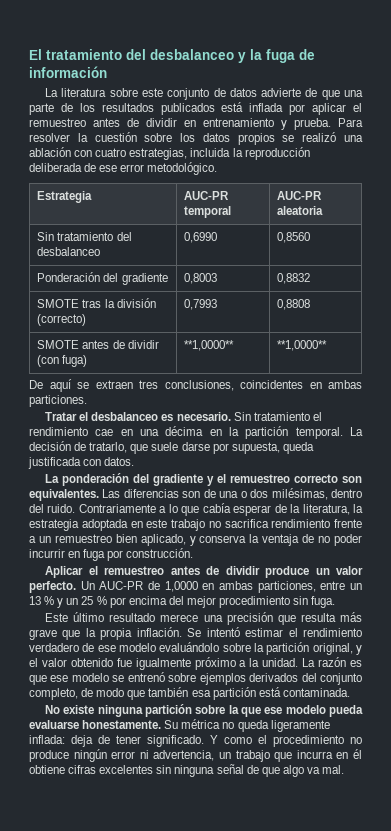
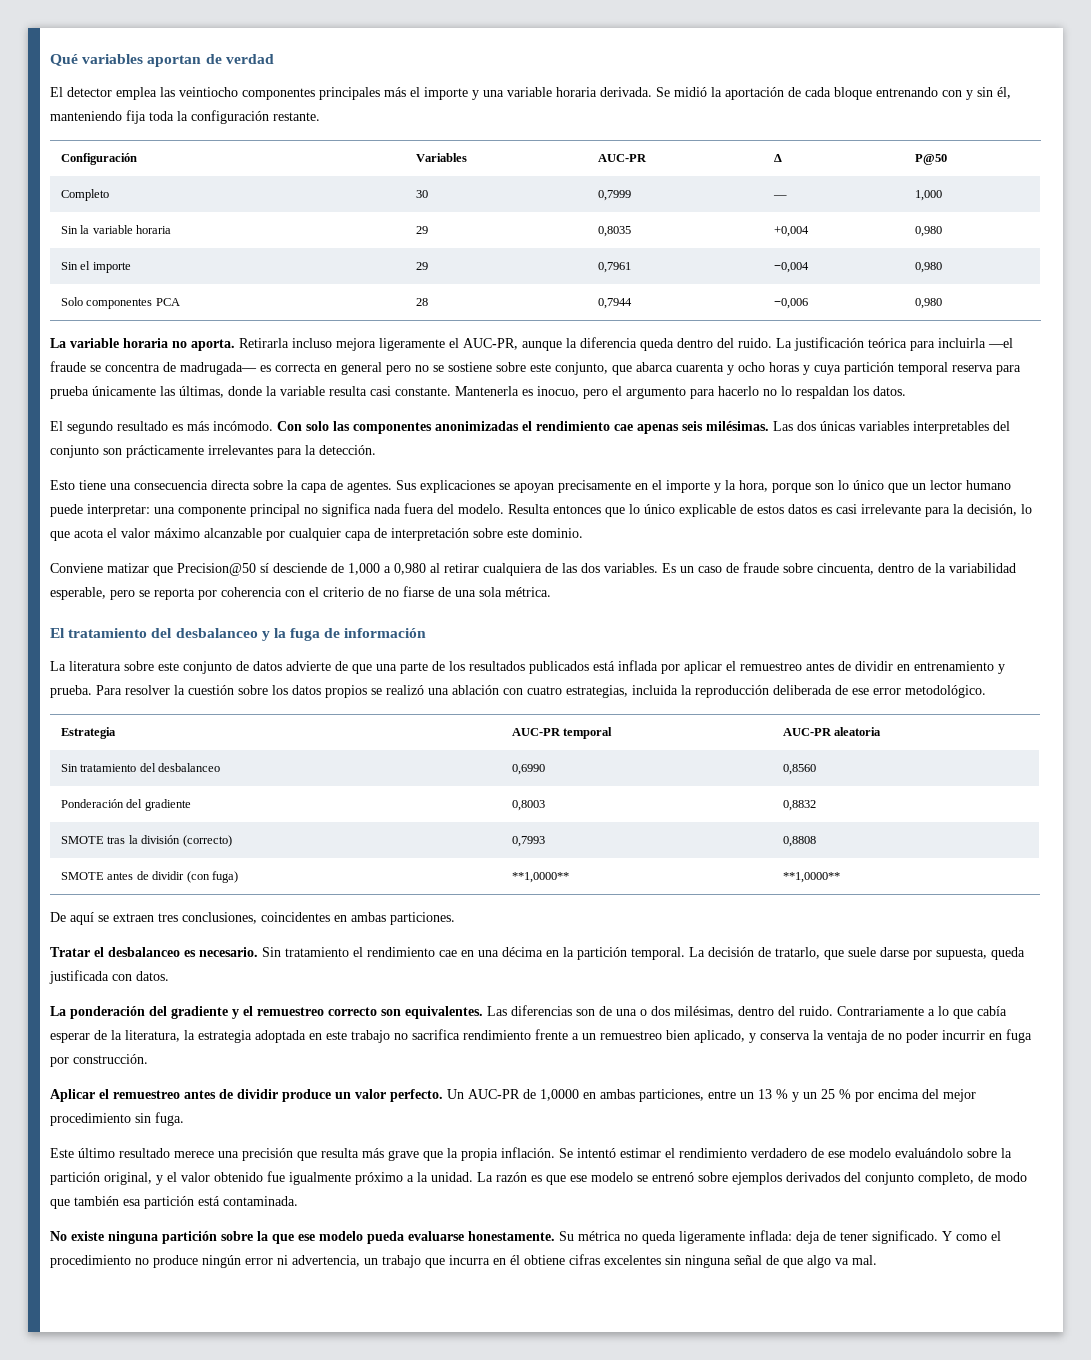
+ Qué variables aportan de verdad
+ El detector emplea las veintiocho componentes principales más el importe y una variable horaria derivada. Se midió la aportación de cada bloque entrenando con y sin él, manteniendo fija toda la configuración restante.
+ Configuración | Variables | AUC-PR | Δ | P@50
+ Completo | 30 | 0,7999 | — | 1,000
+ Sin la variable horaria | 29 | 0,8035 | +0,004 | 0,980
+ Sin el importe | 29 | 0,7961 | −0,004 | 0,980
+ Solo componentes PCA | 28 | 0,7944 | −0,006 | 0,980
+ La variable horaria no aporta. Retirarla incluso mejora ligeramente el AUC-PR, aunque la diferencia queda dentro del ruido. La justificación teórica para incluirla —el fraude se concentra de madrugada— es correcta en general pero no se sostiene sobre este conjunto, que abarca cuarenta y ocho horas y cuya partición temporal reserva para prueba únicamente las últimas, donde la variable resulta casi constante. Mantenerla es inocuo, pero el argumento para hacerlo no lo respaldan los datos.
+ El segundo resultado es más incómodo. Con solo las componentes anonimizadas el rendimiento cae apenas seis milésimas. Las dos únicas variables interpretables del conjunto son prácticamente irrelevantes para la detección.
+ Esto tiene una consecuencia directa sobre la capa de agentes. Sus explicaciones se apoyan precisamente en el importe y la hora, porque son lo único que un lector humano puede interpretar: una componente principal no significa nada fuera del modelo. Resulta entonces que lo único explicable de estos datos es casi irrelevante para la decisión, lo que acota el valor máximo alcanzable por cualquier capa de interpretación sobre este dominio.
+ Conviene matizar que Precision@50 sí desciende de 1,000 a 0,980 al retirar cualquiera de las dos variables. Es un caso de fraude sobre cincuenta, dentro de la variabilidad esperable, pero se reporta por coherencia con el criterio de no fiarse de una sola métrica.

